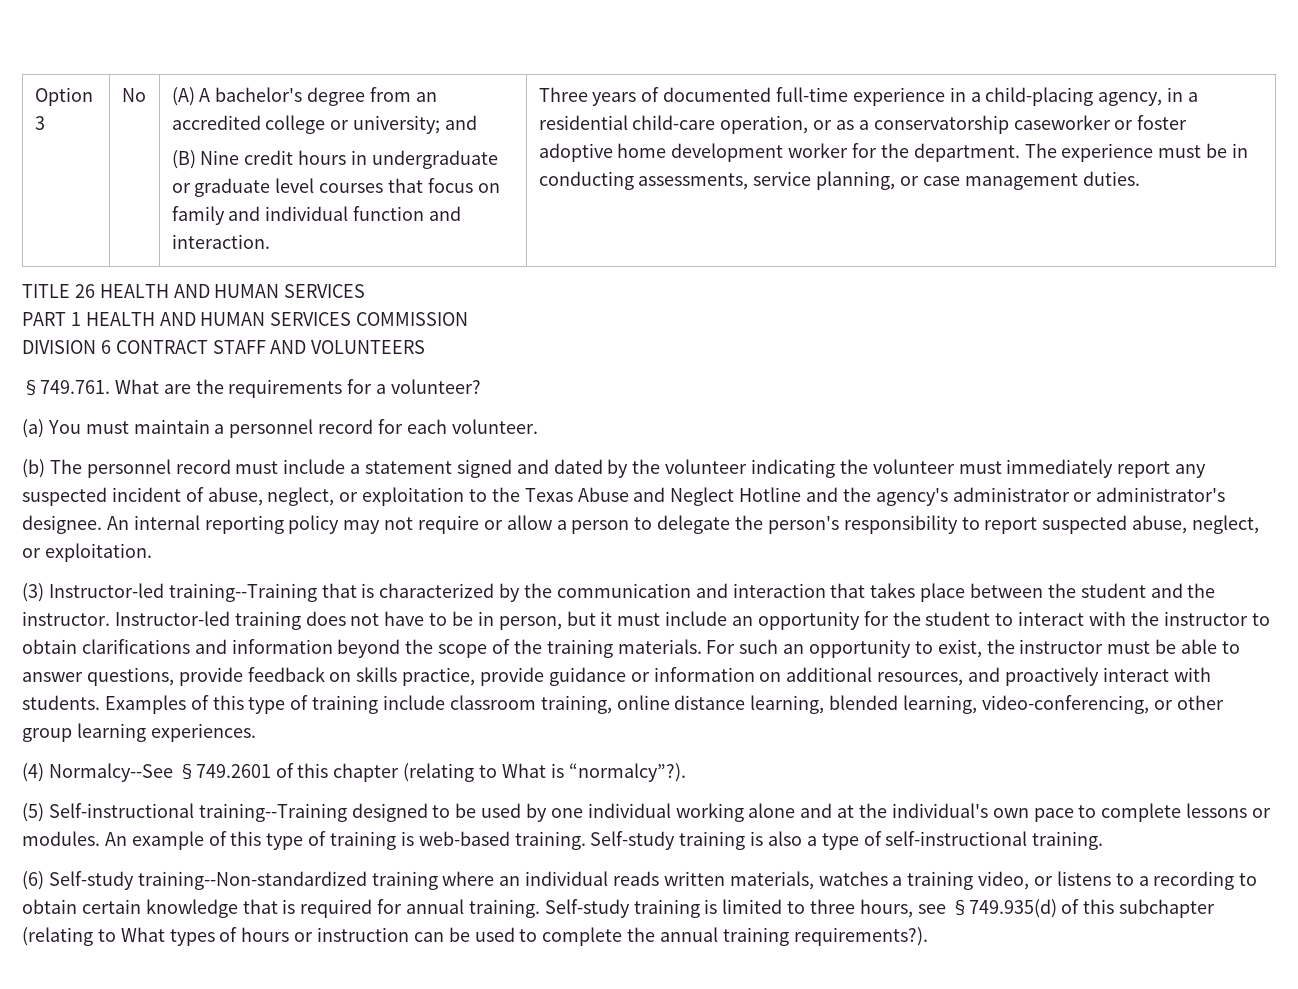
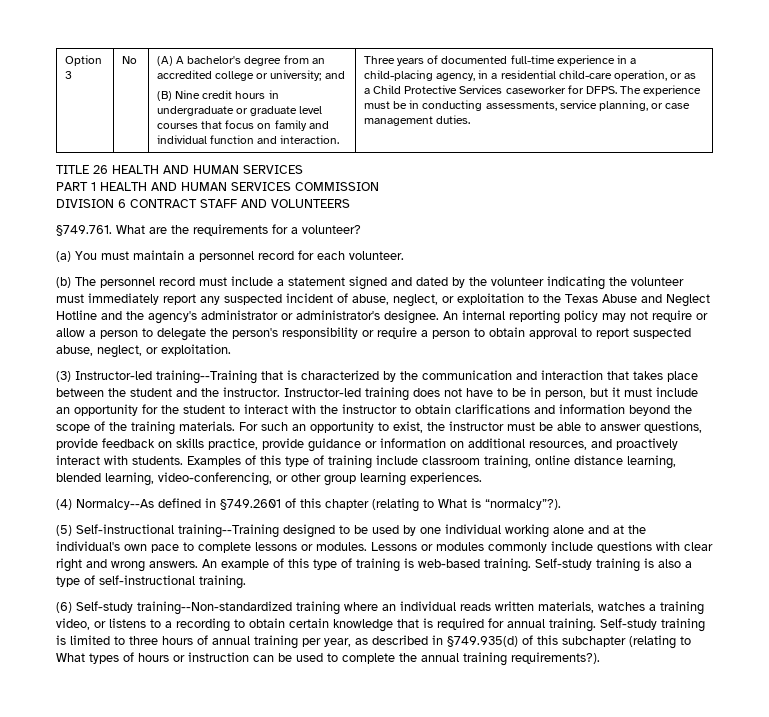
- Three years of documented full-time experience in a child-placing agency, in a residential child-care operation, or as a conservatorship caseworker or foster adoptive home development worker for the department.
+ Three years of documented full-time experience in a child-placing agency, in a residential child-care operation, or as a Child Protective Services caseworker for DFPS.
- An internal reporting policy may not require or allow a person to delegate the person's responsibility to report suspected abuse, neglect, or exploitation.
+ An internal reporting policy may not require or allow a person to delegate the person's responsibility or require a person to obtain approval to report suspected abuse, neglect, or exploitation.
- (4) Normalcy--See §749.2601 of this chapter (relating to What is “normalcy”?).
+ (4) Normalcy--As defined in §749.2601 of this chapter (relating to What is “normalcy”?).
+ Lessons or modules commonly include questions with clear right and wrong answers.
- Self-study training is limited to three hours, see §749.935(d) of this subchapter (relating to What types of hours or instruction can be used to complete the annual training requirements?).
+ Self-study training is limited to three hours of annual training per year, as described in §749.935(d) of this subchapter (relating to What types of hours or instruction can be used to complete the annual training requirements?).

